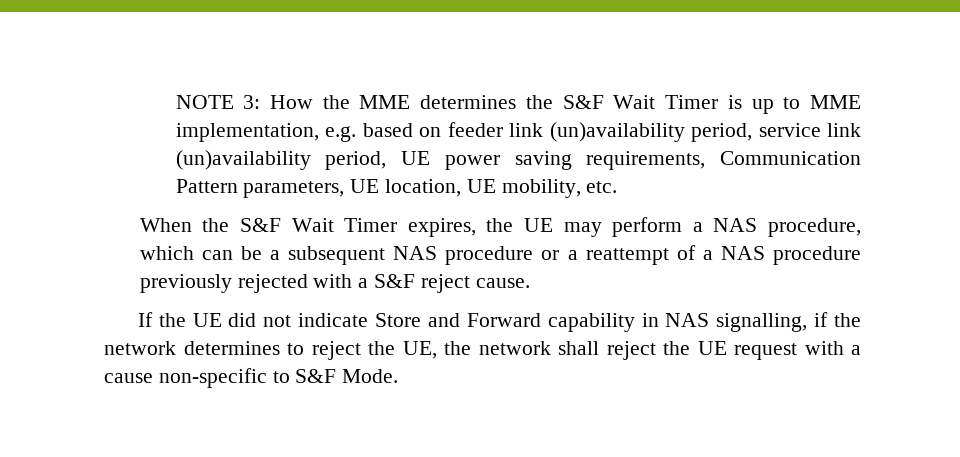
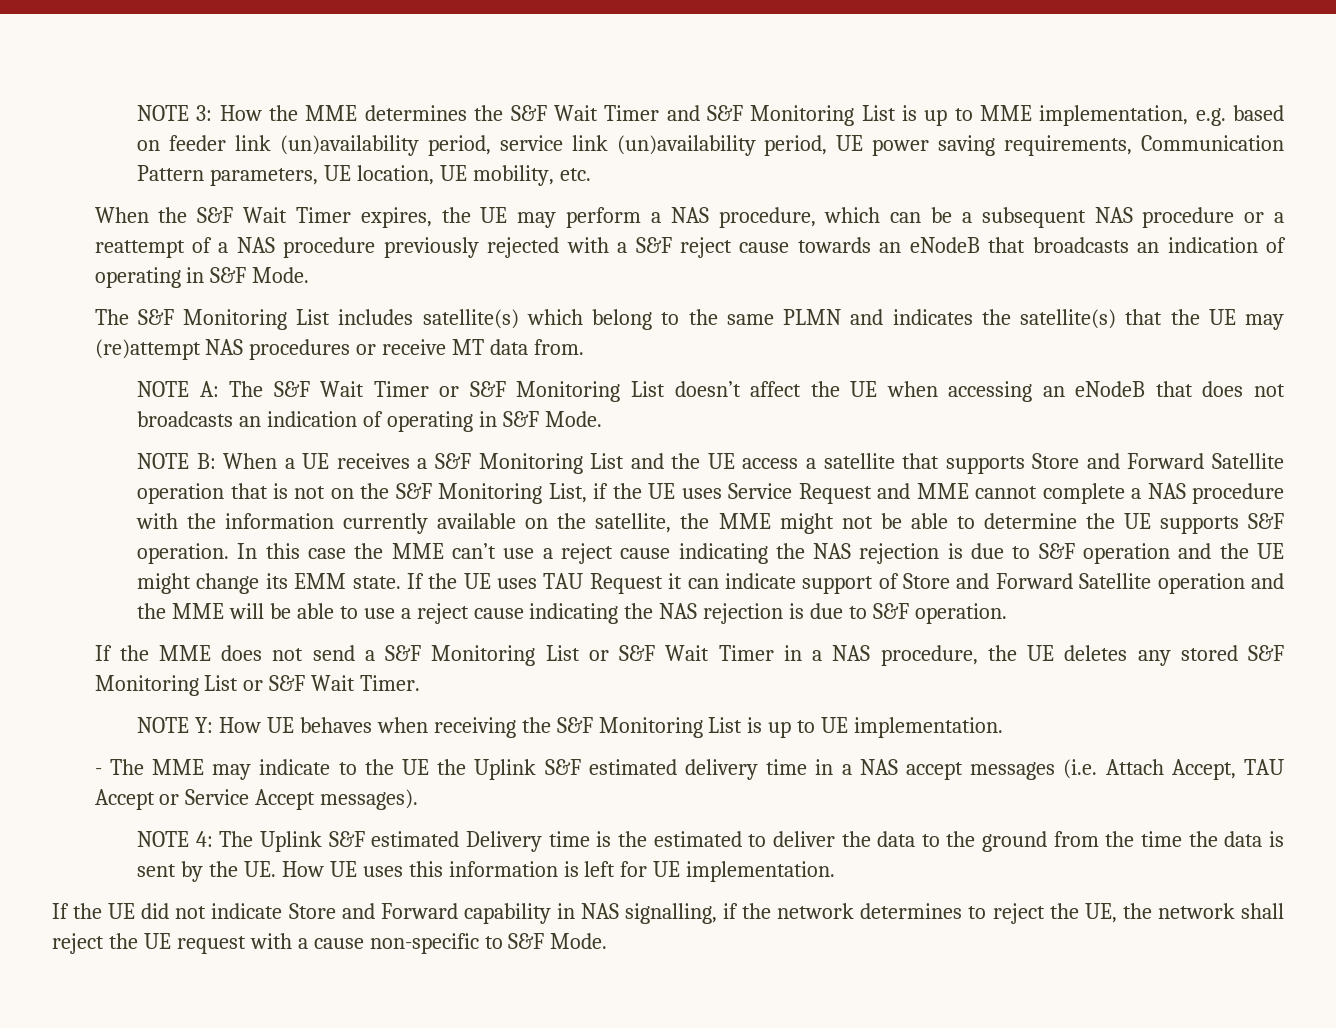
- NOTE 3: How the MME determines the S&F Wait Timer is up to MME implementation, e.g. based on feeder link (un)availability period, service link (un)availability period, UE power saving requirements, Communication Pattern parameters, UE location, UE mobility, etc.
+ NOTE 3: How the MME determines the S&F Wait Timer and S&F Monitoring List is up to MME implementation, e.g. based on feeder link (un)availability period, service link (un)availability period, UE power saving requirements, Communication Pattern parameters, UE location, UE mobility, etc.
- When the S&F Wait Timer expires, the UE may perform a NAS procedure, which can be a subsequent NAS procedure or a reattempt of a NAS procedure previously rejected with a S&F reject cause.
+ When the S&F Wait Timer expires, the UE may perform a NAS procedure, which can be a subsequent NAS procedure or a reattempt of a NAS procedure previously rejected with a S&F reject cause towards an eNodeB that broadcasts an indication of operating in S&F Mode.
+ The S&F Monitoring List includes satellite(s) which belong to the same PLMN and indicates the satellite(s) that the UE may (re)attempt NAS procedures or receive MT data from.
+ NOTE A: The S&F Wait Timer or S&F Monitoring List doesn’t affect the UE when accessing an eNodeB that does not broadcasts an indication of operating in S&F Mode.
+ NOTE B: When a UE receives a S&F Monitoring List and the UE access a satellite that supports Store and Forward Satellite operation that is not on the S&F Monitoring List, if the UE uses Service Request and MME cannot complete a NAS procedure with the information currently available on the satellite, the MME might not be able to determine the UE supports S&F operation. In this case the MME can’t use a reject cause indicating the NAS rejection is due to S&F operation and the UE might change its EMM state. If the UE uses TAU Request it can indicate support of Store and Forward Satellite operation and the MME will be able to use a reject cause indicating the NAS rejection is due to S&F operation.
+ If the MME does not send a S&F Monitoring List or S&F Wait Timer in a NAS procedure, the UE deletes any stored S&F Monitoring List or S&F Wait Timer.
+ NOTE Y: How UE behaves when receiving the S&F Monitoring List is up to UE implementation.
+ - The MME may indicate to the UE the Uplink S&F estimated delivery time in a NAS accept messages (i.e. Attach Accept, TAU Accept or Service Accept messages).
+ NOTE 4: The Uplink S&F estimated Delivery time is the estimated to deliver the data to the ground from the time the data is sent by the UE. How UE uses this information is left for UE implementation.

